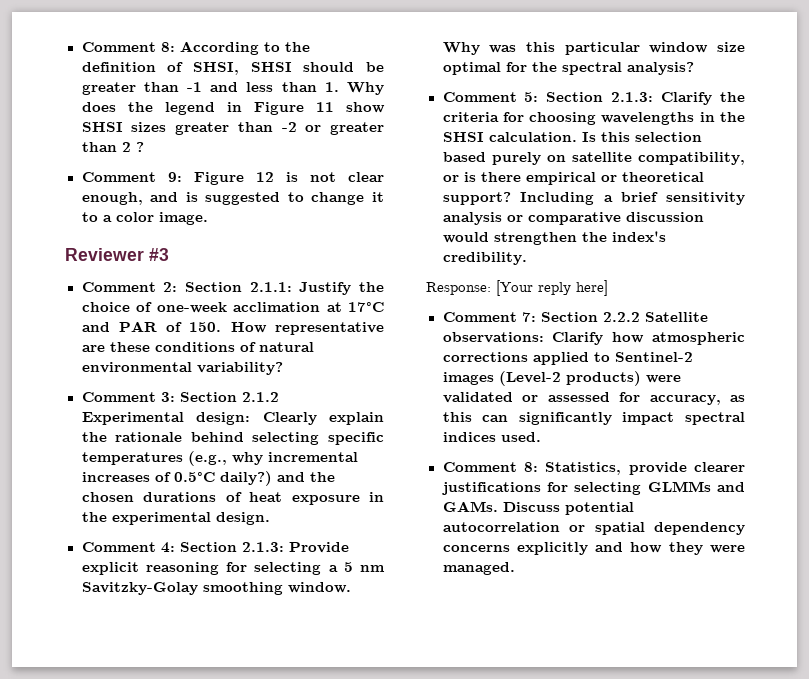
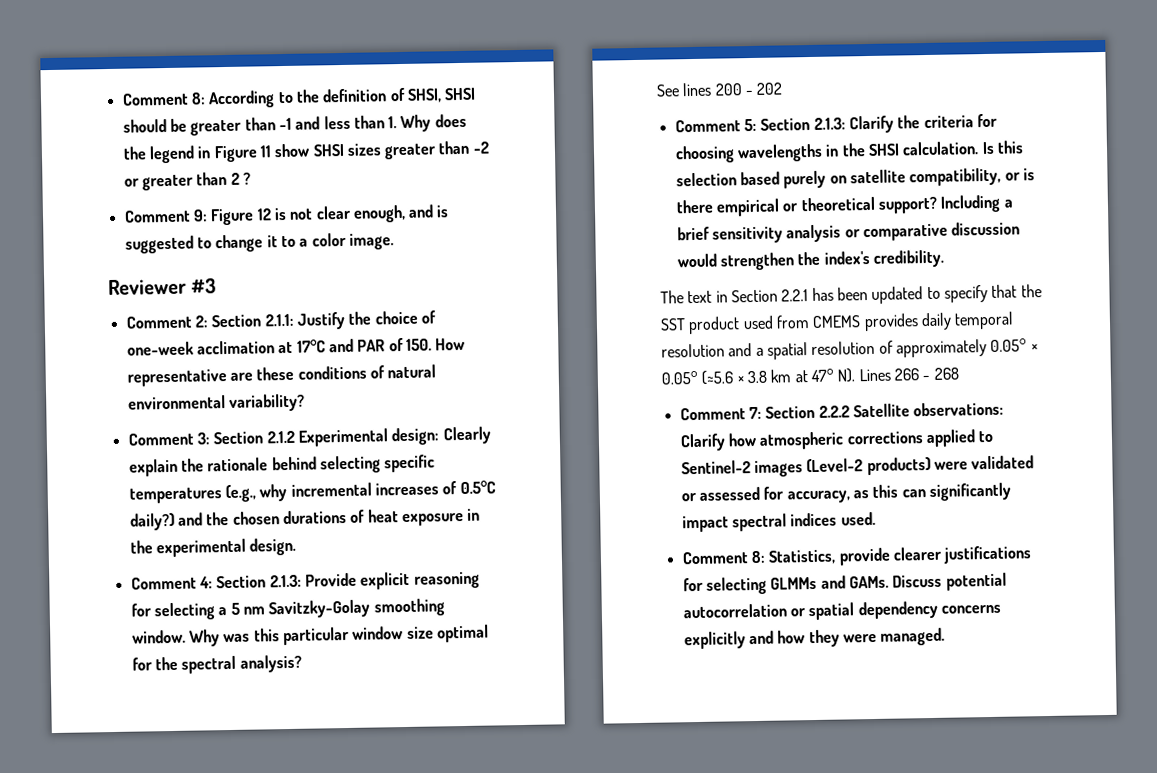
+ See lines 200 - 202
- Response: [Your reply here]
+ The text in Section 2.2.1 has been updated to specify that the SST product used from CMEMS provides daily temporal resolution and a spatial resolution of approximately 0.05° × 0.05° (≈5.6 × 3.8 km at 47° N). Lines 266 - 268

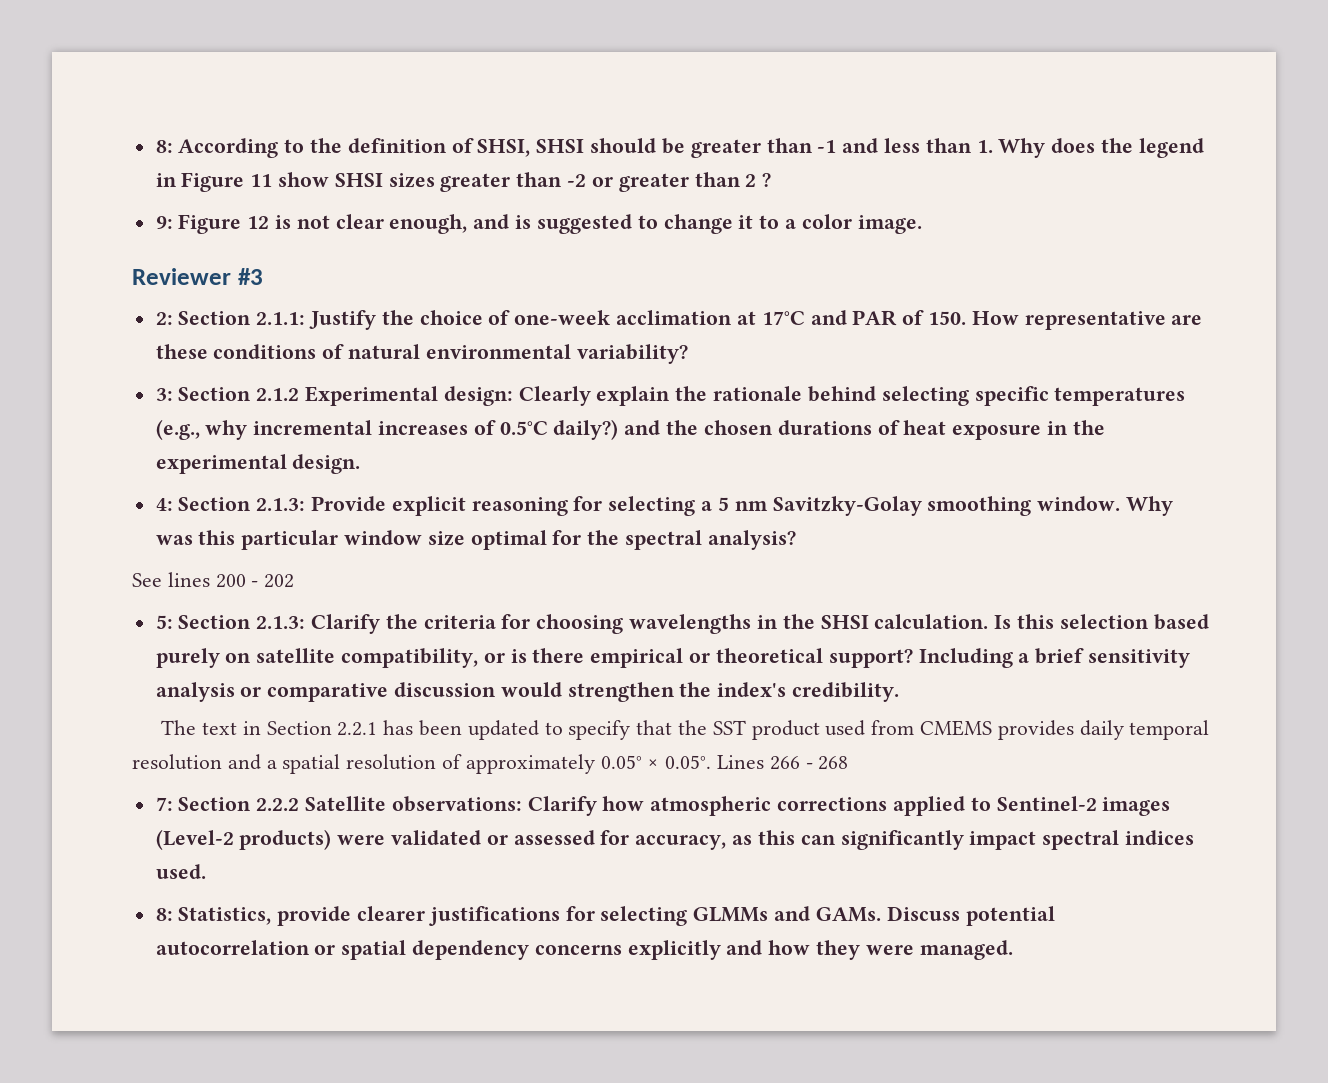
- Comment 8: According to the definition of SHSI, SHSI should be greater than -1 and less than 1. Why does the legend in Figure 11 show SHSI sizes greater than -2 or greater than 2 ?
+ 8: According to the definition of SHSI, SHSI should be greater than -1 and less than 1. Why does the legend in Figure 11 show SHSI sizes greater than -2 or greater than 2 ?
- Comment 9: Figure 12 is not clear enough, and is suggested to change it to a color image.
+ 9: Figure 12 is not clear enough, and is suggested to change it to a color image.
- Comment 2: Section 2.1.1: Justify the choice of one-week acclimation at 17°C and PAR of 150. How representative are these conditions of natural environmental variability?
+ 2: Section 2.1.1: Justify the choice of one-week acclimation at 17°C and PAR of 150. How representative are these conditions of natural environmental variability?
- Comment 3: Section 2.1.2 Experimental design: Clearly explain the rationale behind selecting specific temperatures (e.g., why incremental increases of 0.5°C daily?) and the chosen durations of heat exposure in the experimental design.
+ 3: Section 2.1.2 Experimental design: Clearly explain the rationale behind selecting specific temperatures (e.g., why incremental increases of 0.5°C daily?) and the chosen durations of heat exposure in the experimental design.
- Comment 4: Section 2.1.3: Provide explicit reasoning for selecting a 5 nm Savitzky-Golay smoothing window.
+ 4: Section 2.1.3: Provide explicit reasoning for selecting a 5 nm Savitzky-Golay smoothing window.
- Comment 5: Section 2.1.3: Clarify the criteria for choosing wavelengths in the SHSI calculation.
+ 5: Section 2.1.3: Clarify the criteria for choosing wavelengths in the SHSI calculation.
- The text in Section 2.2.1 has been updated to specify that the SST product used from CMEMS provides daily temporal resolution and a spatial resolution of approximately 0.05° × 0.05° (≈5.6 × 3.8 km at 47° N). Lines 266 - 268
+ The text in Section 2.2.1 has been updated to specify that the SST product used from CMEMS provides daily temporal resolution and a spatial resolution of approximately 0.05° × 0.05°. Lines 266 - 268
- Comment 7: Section 2.2.2 Satellite observations: Clarify how atmospheric corrections applied to Sentinel-2 images (Level-2 products) were validated or assessed for accuracy, as this can significantly impact spectral indices used.
+ 7: Section 2.2.2 Satellite observations: Clarify how atmospheric corrections applied to Sentinel-2 images (Level-2 products) were validated or assessed for accuracy, as this can significantly impact spectral indices used.
- Comment 8: Statistics, provide clearer justifications for selecting GLMMs and GAMs.
+ 8: Statistics, provide clearer justifications for selecting GLMMs and GAMs.

